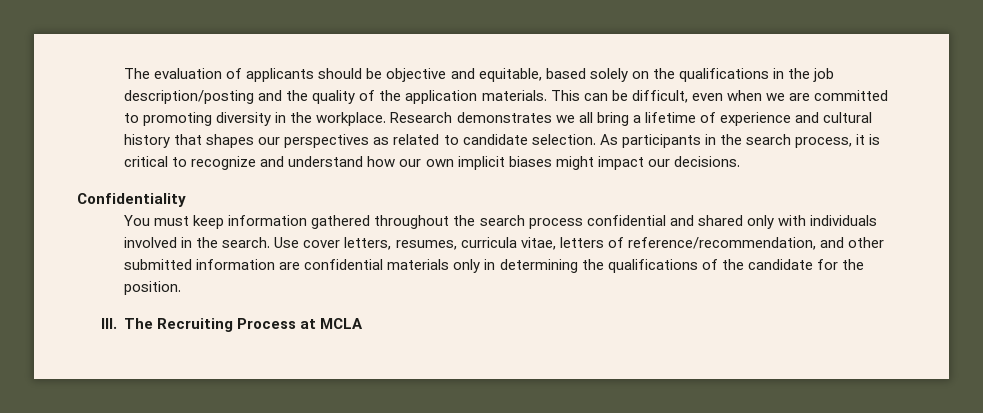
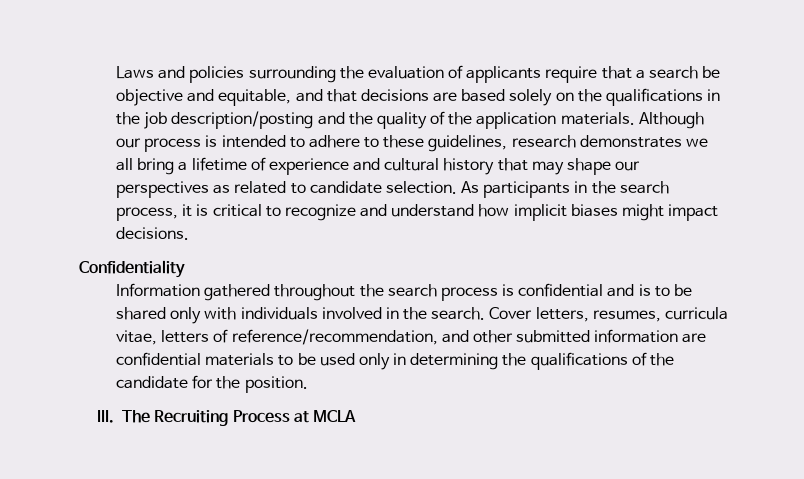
- The evaluation of applicants should be objective and equitable, based solely on the qualifications in the job description/posting and the quality of the application materials.
+ Laws and policies surrounding the evaluation of applicants require that a search be objective and equitable, and that decisions are based solely on the qualifications in the job description/posting and the quality of the application materials.
- This can be difficult, even when we are committed to promoting diversity in the workplace. Research demonstrates we all bring a lifetime of experience and cultural history that shapes our perspectives as related to candidate selection.
+ Although our process is intended to adhere to these guidelines, research demonstrates we all bring a lifetime of experience and cultural history that may shape our perspectives as related to candidate selection.
- As participants in the search process, it is critical to recognize and understand how our own implicit biases might impact our decisions.
+ As participants in the search process, it is critical to recognize and understand how implicit biases might impact decisions.
- You must keep information gathered throughout the search process confidential and shared only with individuals involved in the search.
+ Information gathered throughout the search process is confidential and is to be shared only with individuals involved in the search.
- Use cover letters, resumes, curricula vitae, letters of reference/recommendation, and other submitted information are confidential materials only in determining the qualifications of the candidate for the position.
+ Cover letters, resumes, curricula vitae, letters of reference/recommendation, and other submitted information are confidential materials to be used only in determining the qualifications of the candidate for the position.

